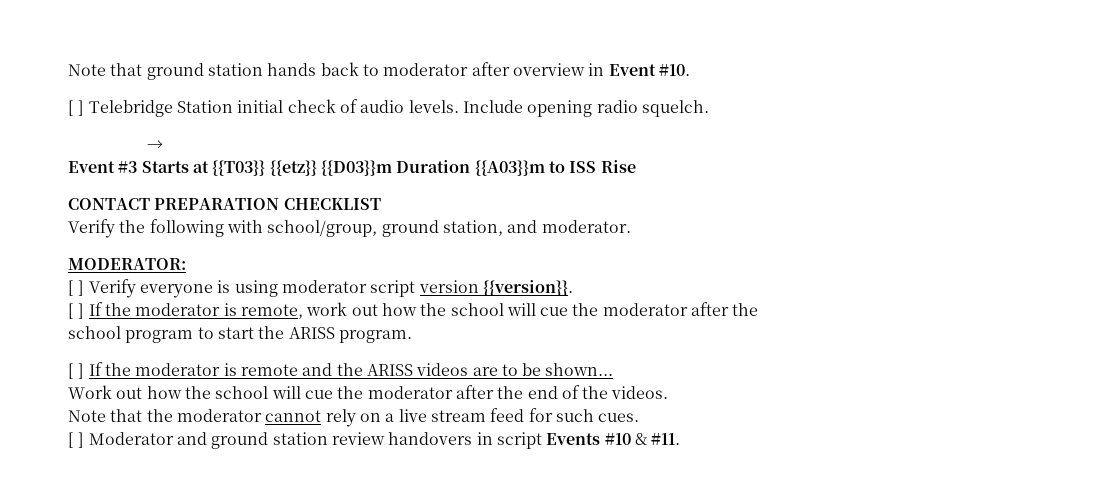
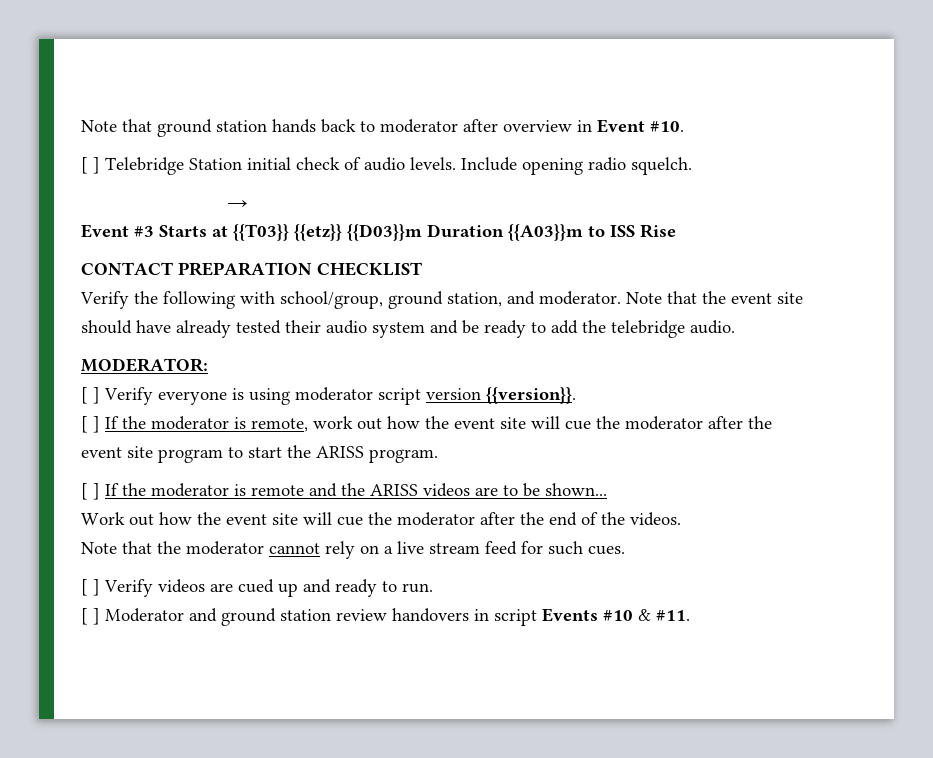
+ Note that the event site should have already tested their audio system and be ready to add the telebridge audio.
- [ ] If the moderator is remote, work out how the school will cue the moderator after the
+ [ ] If the moderator is remote, work out how the event site will cue the moderator after the
- school program to start the ARISS program.
+ event site program to start the ARISS program.
- Work out how the school will cue the moderator after the end of the videos.
+ Work out how the event site will cue the moderator after the end of the videos.
+ [ ] Verify videos are cued up and ready to run.

